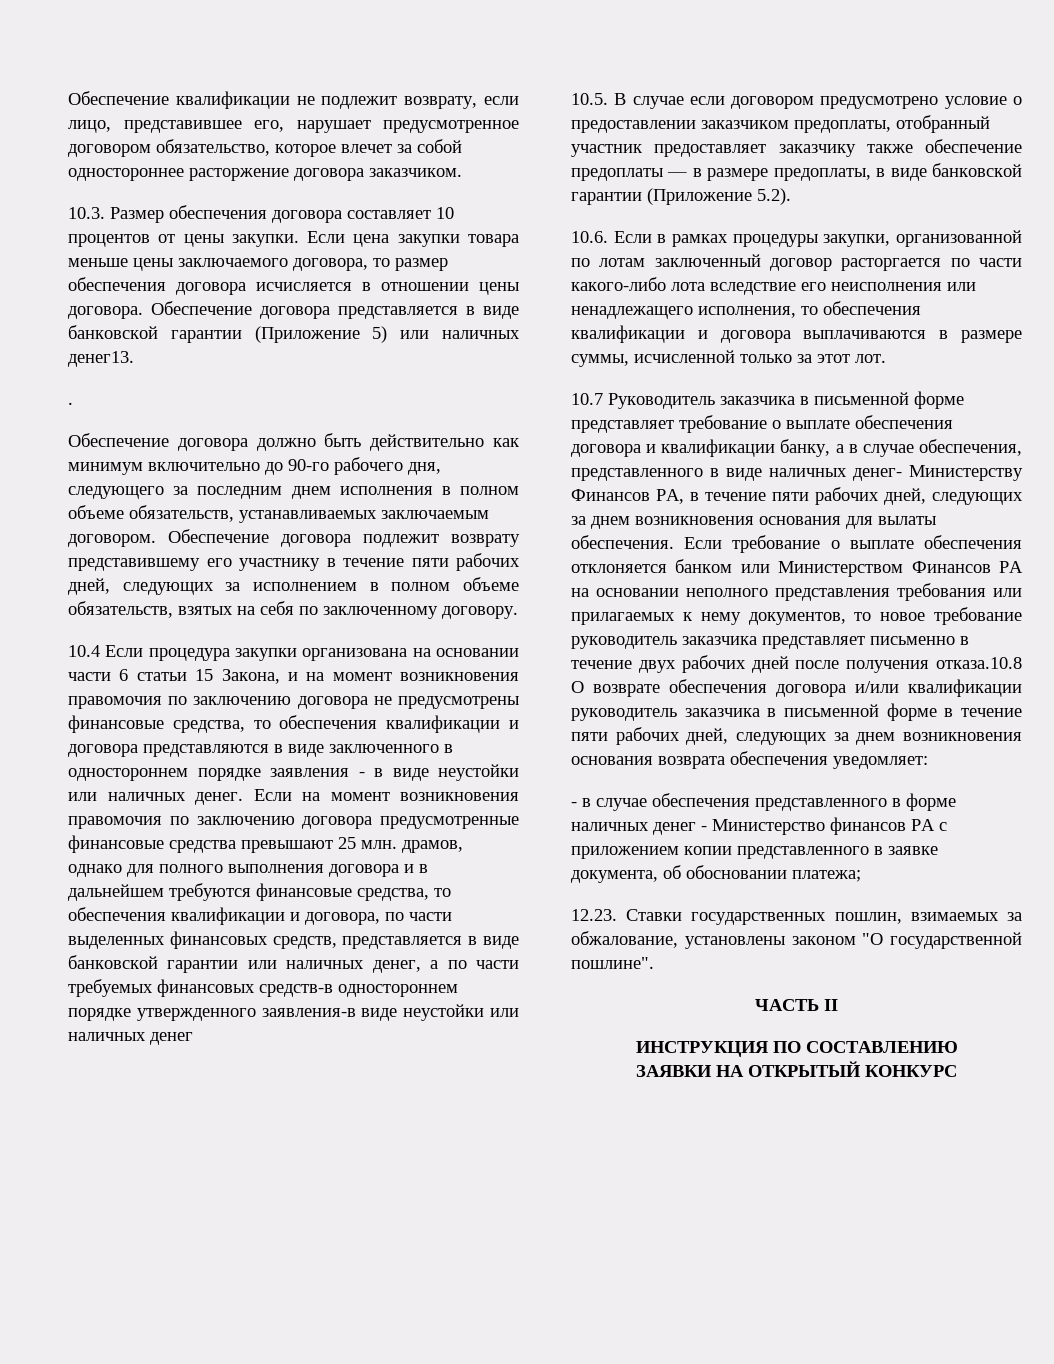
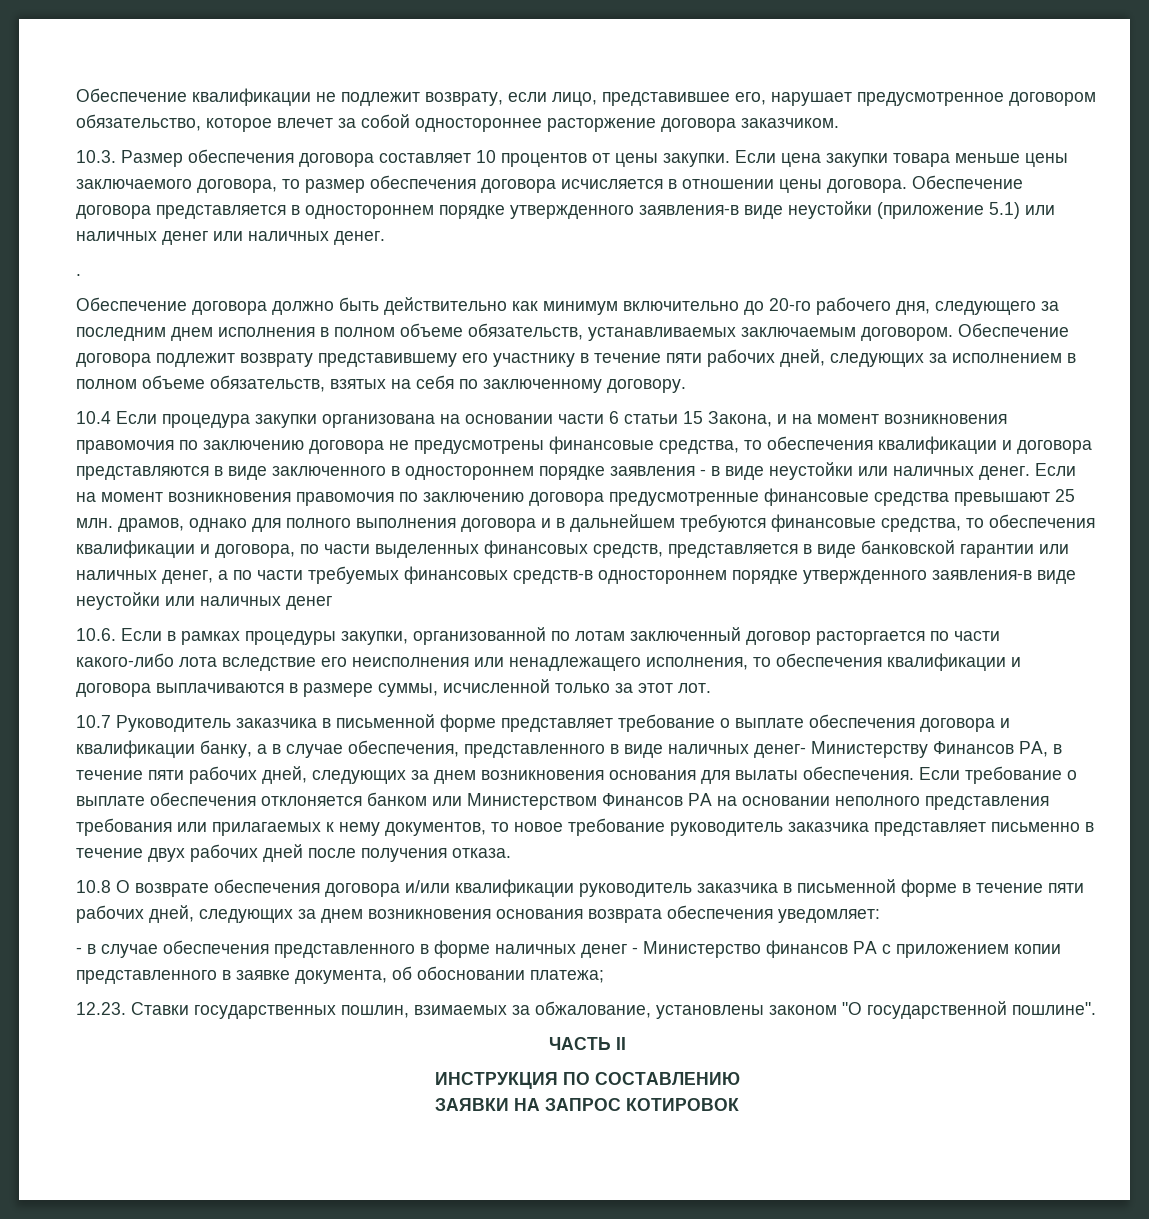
- Обеспечение договора представляется в виде банковской гарантии (Приложение 5) или наличных денег13.
+ Обеспечение договора представляется в одностороннем порядке утвержденного заявления-в виде неустойки (приложение 5.1) или наличных денег или наличных денег.
- Обеспечение договора должно быть действительно как минимум включительно до 90-го рабочего дня, следующего за последним днем исполнения в полном объеме обязательств, устанавливаемых заключаемым договором.
+ Обеспечение договора должно быть действительно как минимум включительно до 20-го рабочего дня, следующего за последним днем исполнения в полном объеме обязательств, устанавливаемых заключаемым договором.
- 10.5. В случае если договором предусмотрено условие о предоставлении заказчиком предоплаты, отобранный участник предоставляет заказчику также обеспечение предоплаты — в размере предоплаты, в виде банковской гарантии (Приложение 5.2).
- Если требование о выплате обеспечения отклоняется банком или Министерством Финансов РА на основании неполного представления требования или прилагаемых к нему документов, то новое требование руководитель заказчика представляет письменно в течение двух рабочих дней после получения отказа.10.8 О возврате обеспечения договора и/или квалификации руководитель заказчика в письменной форме в течение пяти рабочих дней, следующих за днем возникновения основания возврата обеспечения уведомляет:
+ Если требование о выплате обеспечения отклоняется банком или Министерством Финансов РА на основании неполного представления требования или прилагаемых к нему документов, то новое требование руководитель заказчика представляет письменно в течение двух рабочих дней после получения отказа.
+ 10.8 О возврате обеспечения договора и/или квалификации руководитель заказчика в письменной форме в течение пяти рабочих дней, следующих за днем возникновения основания возврата обеспечения уведомляет:
- ЗАЯВКИ НА ОТКРЫТЫЙ КОНКУРС
+ ЗАЯВКИ НА ЗАПРОС КОТИРОВОК

